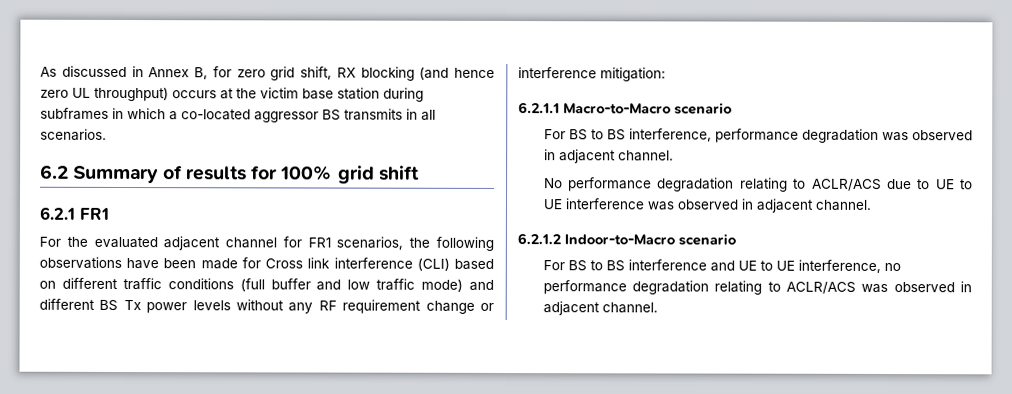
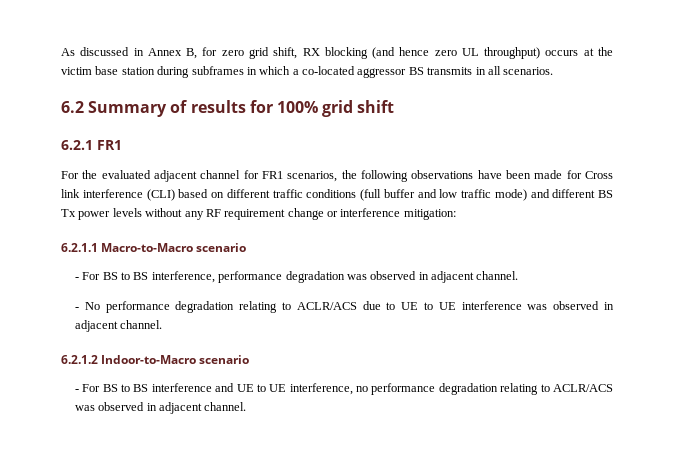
- For BS to BS interference, performance degradation was observed in adjacent channel.
+ - For BS to BS interference, performance degradation was observed in adjacent channel.
- No performance degradation relating to ACLR/ACS due to UE to UE interference was observed in adjacent channel.
+ - No performance degradation relating to ACLR/ACS due to UE to UE interference was observed in adjacent channel.
- For BS to BS interference and UE to UE interference, no performance degradation relating to ACLR/ACS was observed in adjacent channel.
+ - For BS to BS interference and UE to UE interference, no performance degradation relating to ACLR/ACS was observed in adjacent channel.

